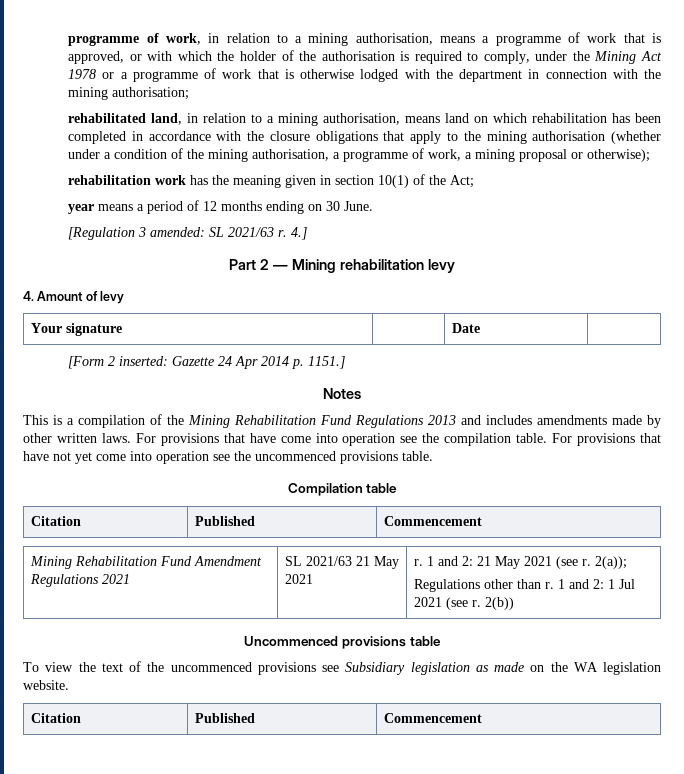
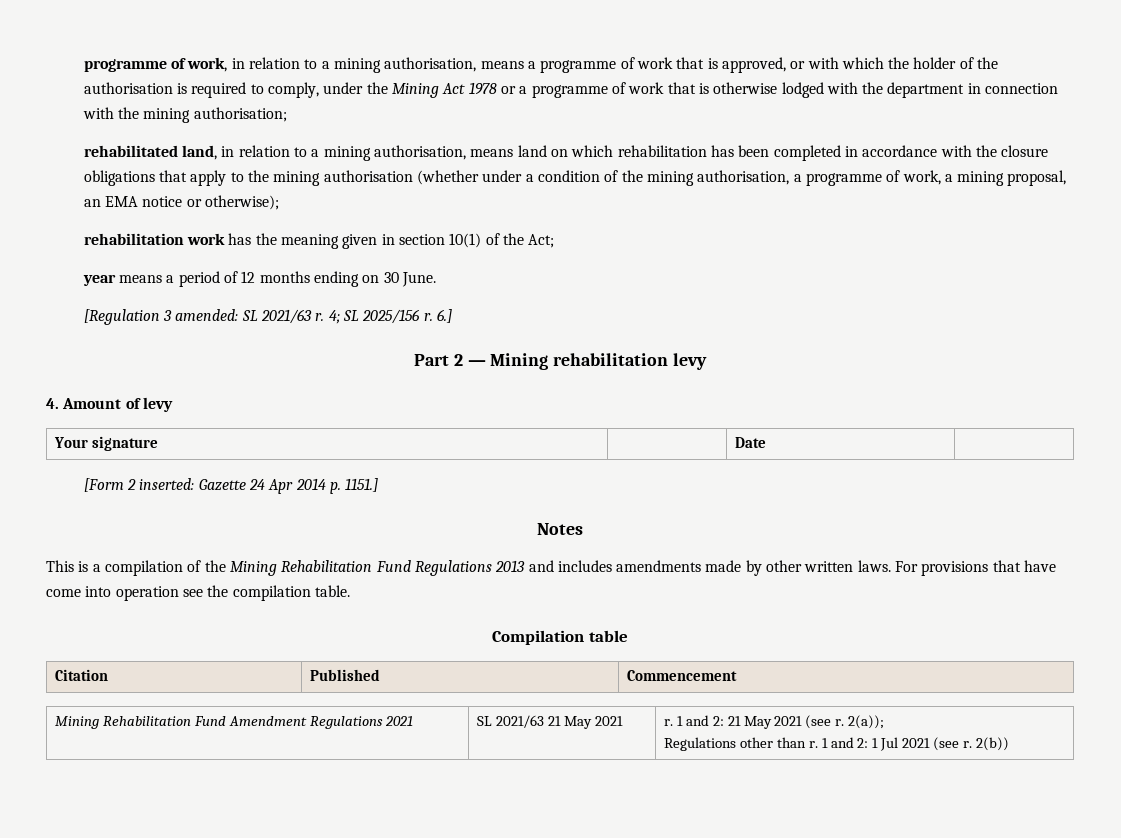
- rehabilitated land, in relation to a mining authorisation, means land on which rehabilitation has been completed in accordance with the closure obligations that apply to the mining authorisation (whether under a condition of the mining authorisation, a programme of work, a mining proposal or otherwise);
+ rehabilitated land, in relation to a mining authorisation, means land on which rehabilitation has been completed in accordance with the closure obligations that apply to the mining authorisation (whether under a condition of the mining authorisation, a programme of work, a mining proposal, an EMA notice or otherwise);
- 4.]
+ 4; SL 2025/156 r. 6.]
- For provisions that have not yet come into operation see the uncommenced provisions table.
- Uncommenced provisions table
- To view the text of the uncommenced provisions see Subsidiary legislation as made on the WA legislation website.
- Citation | Published | Commencement

